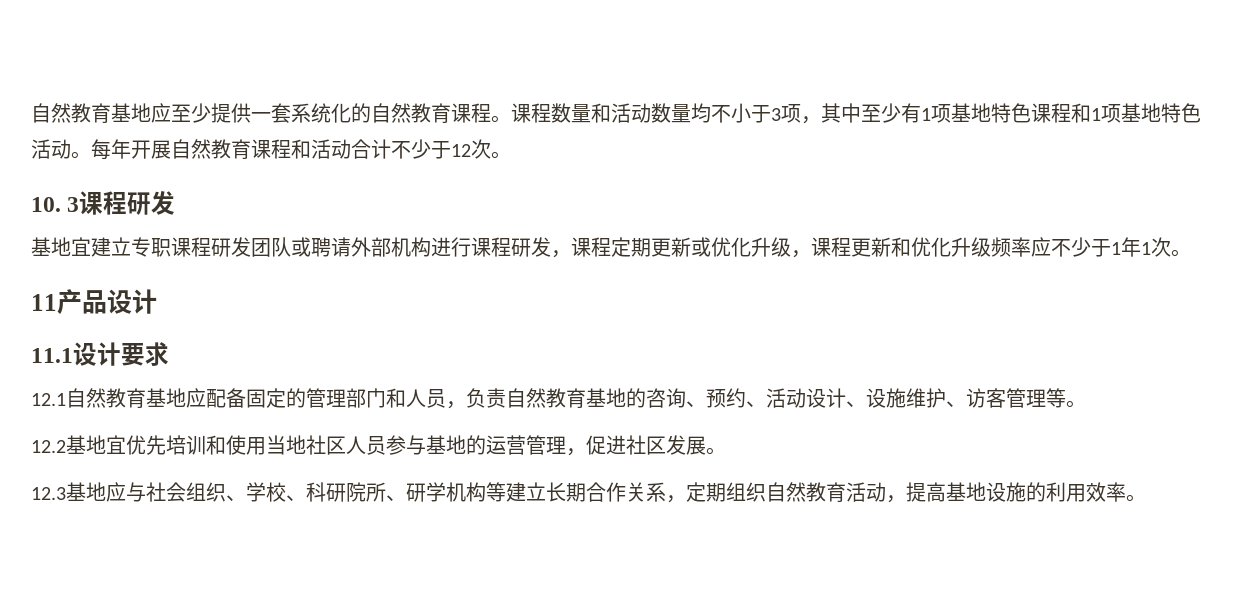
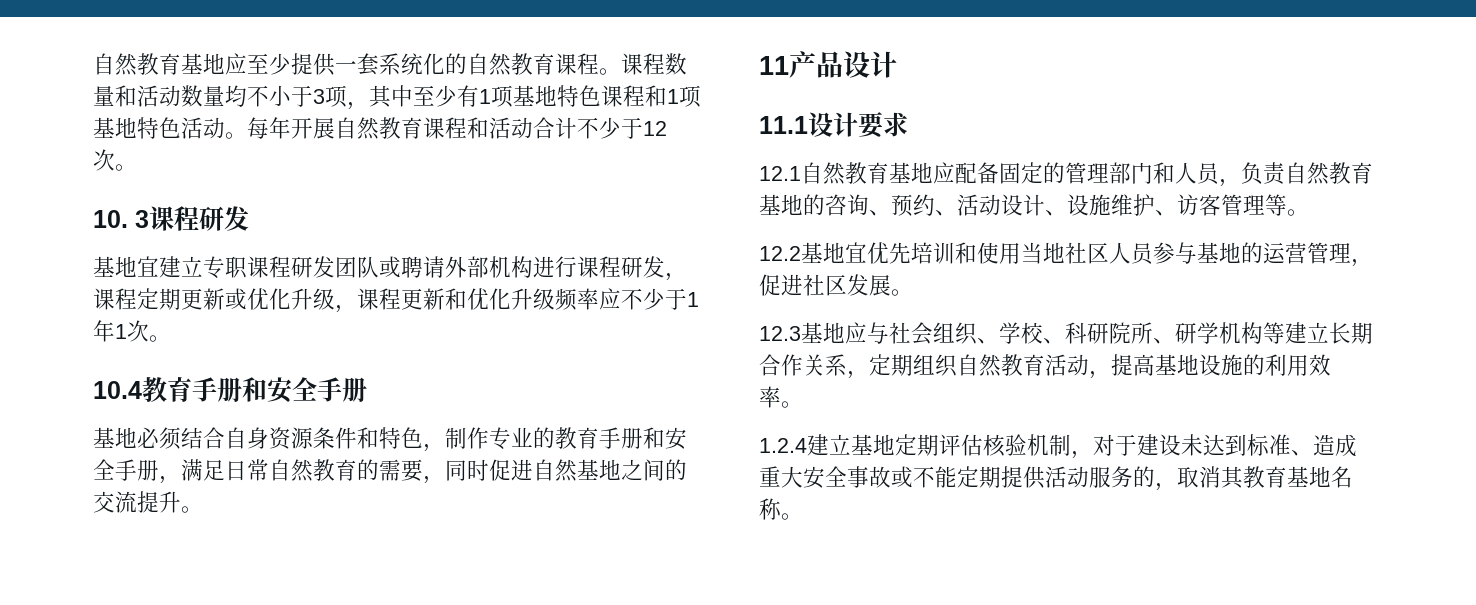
+ 10.4教育手册和安全手册
+ 基地必须结合自身资源条件和特色，制作专业的教育手册和安全手册，满足日常自然教育的需要，同时促进自然基地之间的交流提升。
+ 1.2.4建立基地定期评估核验机制，对于建设未达到标准、造成重大安全事故或不能定期提供活动服务的，取消其教育基地名称。

